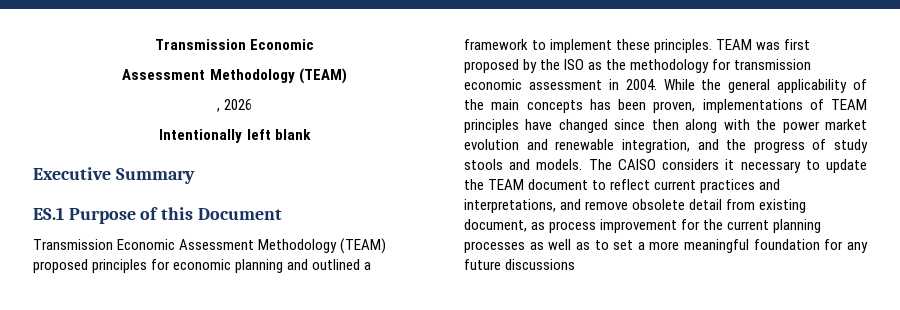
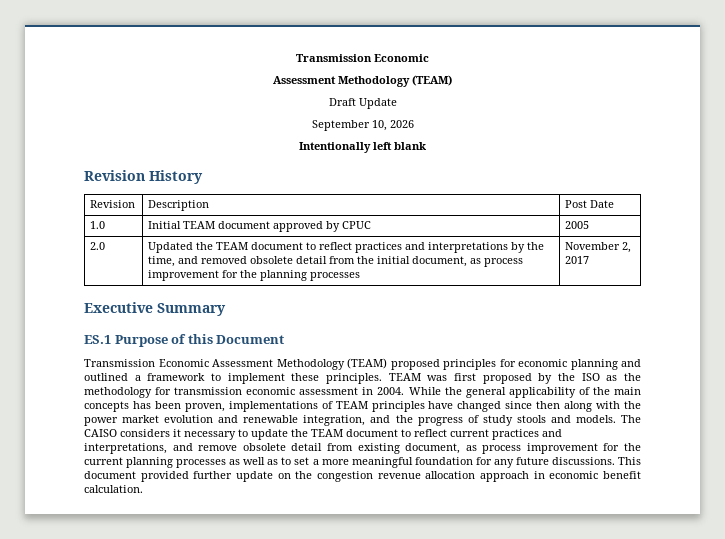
- , 2026
+ Draft Update
+ September 10, 2026
+ Revision History
+ Revision | Description | Post Date
+ 1.0 | Initial TEAM document approved by CPUC | 2005
+ 2.0 | Updated the TEAM document to reflect practices and interpretations by the time, and removed obsolete detail from the initial document, as process improvement for the planning processes | November 2, 2017
- The CAISO considers it necessary to update the TEAM document to reflect current practices and interpretations, and remove obsolete detail from existing document, as process improvement for the current planning processes as well as to set a more meaningful foundation for any future discussions
+ The CAISO considers it necessary to update the TEAM document to reflect current practices and interpretations, and remove obsolete detail from existing document, as process improvement for the current planning processes as well as to set a more meaningful foundation for any future discussions. This document provided further update on the congestion revenue allocation approach in economic benefit calculation.

